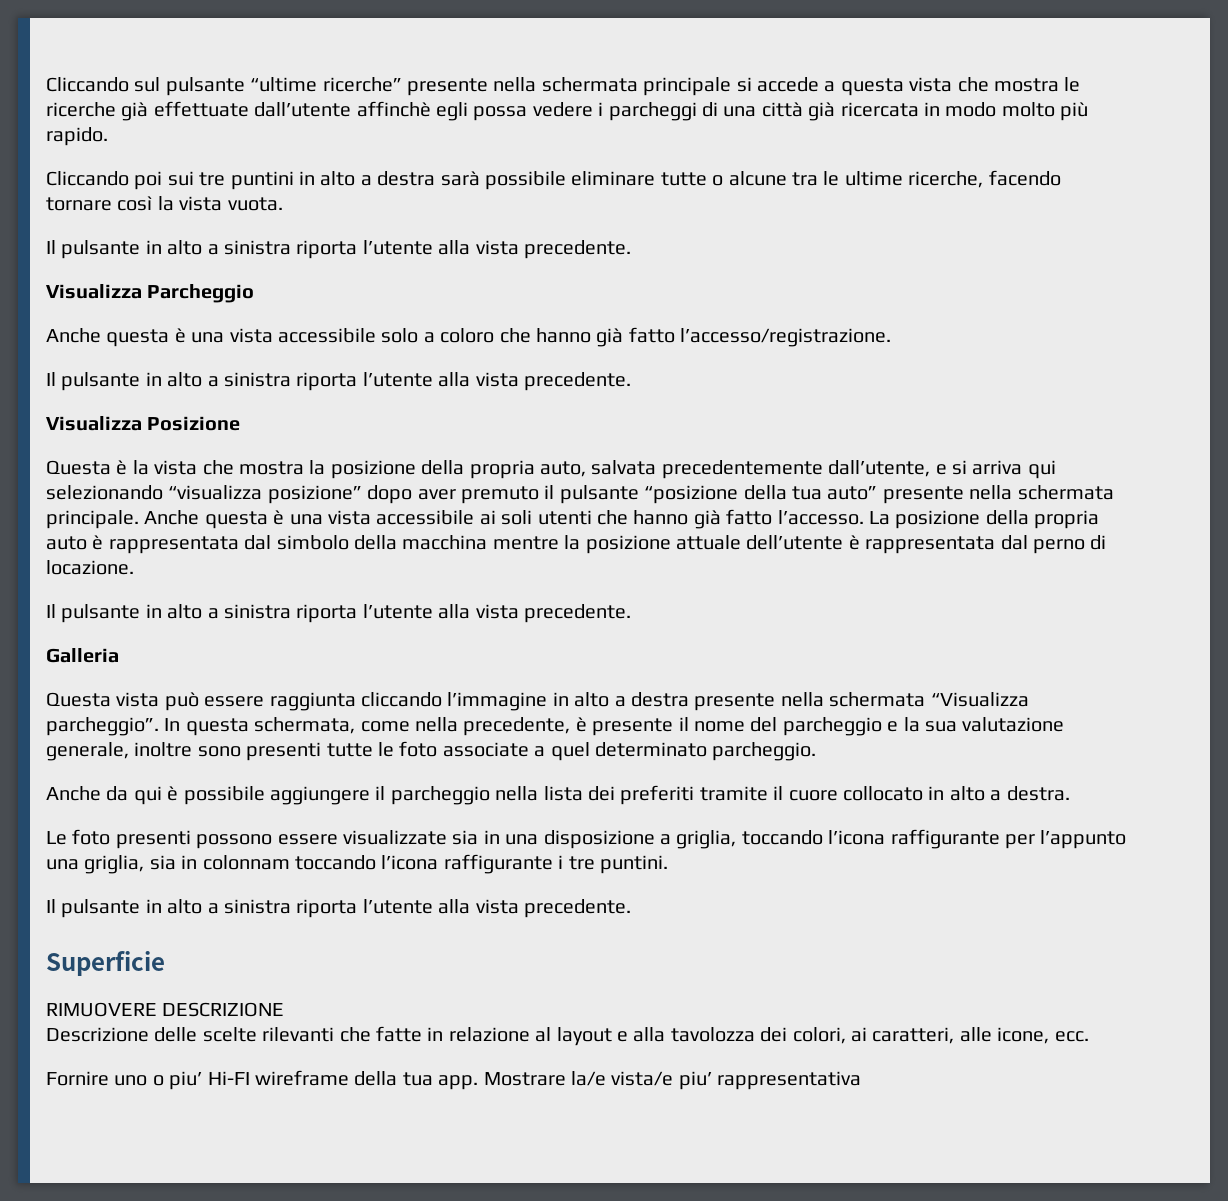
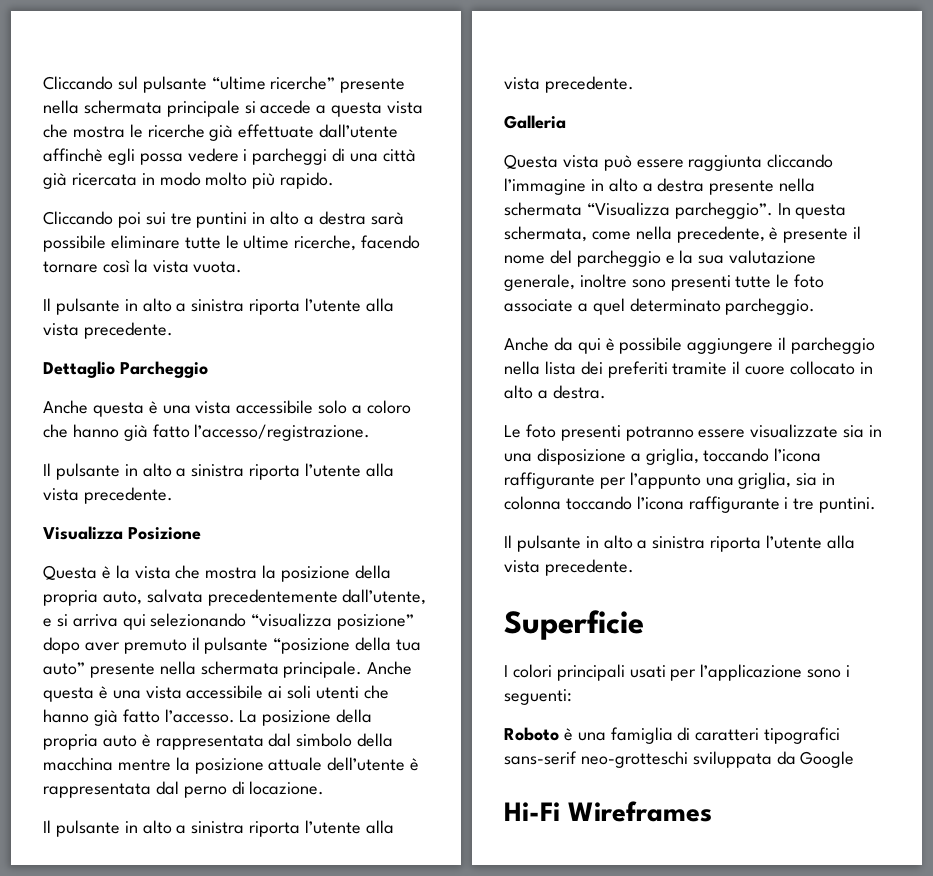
- Cliccando poi sui tre puntini in alto a destra sarà possibile eliminare tutte o alcune tra le ultime ricerche, facendo tornare così la vista vuota.
+ Cliccando poi sui tre puntini in alto a destra sarà possibile eliminare tutte le ultime ricerche, facendo tornare così la vista vuota.
- Visualizza Parcheggio
+ Dettaglio Parcheggio
- Le foto presenti possono essere visualizzate sia in una disposizione a griglia, toccando l’icona raffigurante per l’appunto una griglia, sia in colonnam toccando l’icona raffigurante i tre puntini.
+ Le foto presenti potranno essere visualizzate sia in una disposizione a griglia, toccando l’icona raffigurante per l’appunto una griglia, sia in colonna toccando l’icona raffigurante i tre puntini.
- RIMUOVERE DESCRIZIONE
- Descrizione delle scelte rilevanti che fatte in relazione al layout e alla tavolozza dei colori, ai caratteri, alle icone, ecc.
- Fornire uno o piu’ Hi-FI wireframe della tua app. Mostrare la/e vista/e piu’ rappresentativa
+ I colori principali usati per l’applicazione sono i seguenti:
+ Roboto è una famiglia di caratteri tipografici sans-serif neo-grotteschi sviluppata da Google
+ Hi-Fi Wireframes

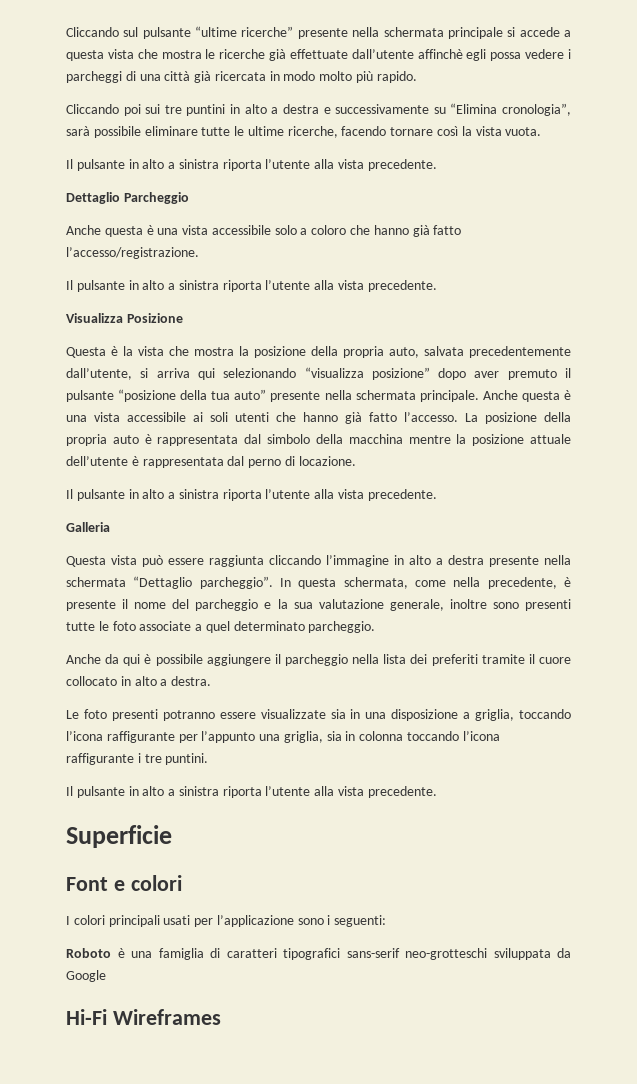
- Cliccando poi sui tre puntini in alto a destra sarà possibile eliminare tutte le ultime ricerche, facendo tornare così la vista vuota.
+ Cliccando poi sui tre puntini in alto a destra e successivamente su “Elimina cronologia”, sarà possibile eliminare tutte le ultime ricerche, facendo tornare così la vista vuota.
- Questa è la vista che mostra la posizione della propria auto, salvata precedentemente dall’utente, e si arriva qui selezionando “visualizza posizione” dopo aver premuto il pulsante “posizione della tua auto” presente nella schermata principale.
+ Questa è la vista che mostra la posizione della propria auto, salvata precedentemente dall’utente, si arriva qui selezionando “visualizza posizione” dopo aver premuto il pulsante “posizione della tua auto” presente nella schermata principale.
- Questa vista può essere raggiunta cliccando l’immagine in alto a destra presente nella schermata “Visualizza parcheggio”.
+ Questa vista può essere raggiunta cliccando l’immagine in alto a destra presente nella schermata “Dettaglio parcheggio”.
+ Font e colori

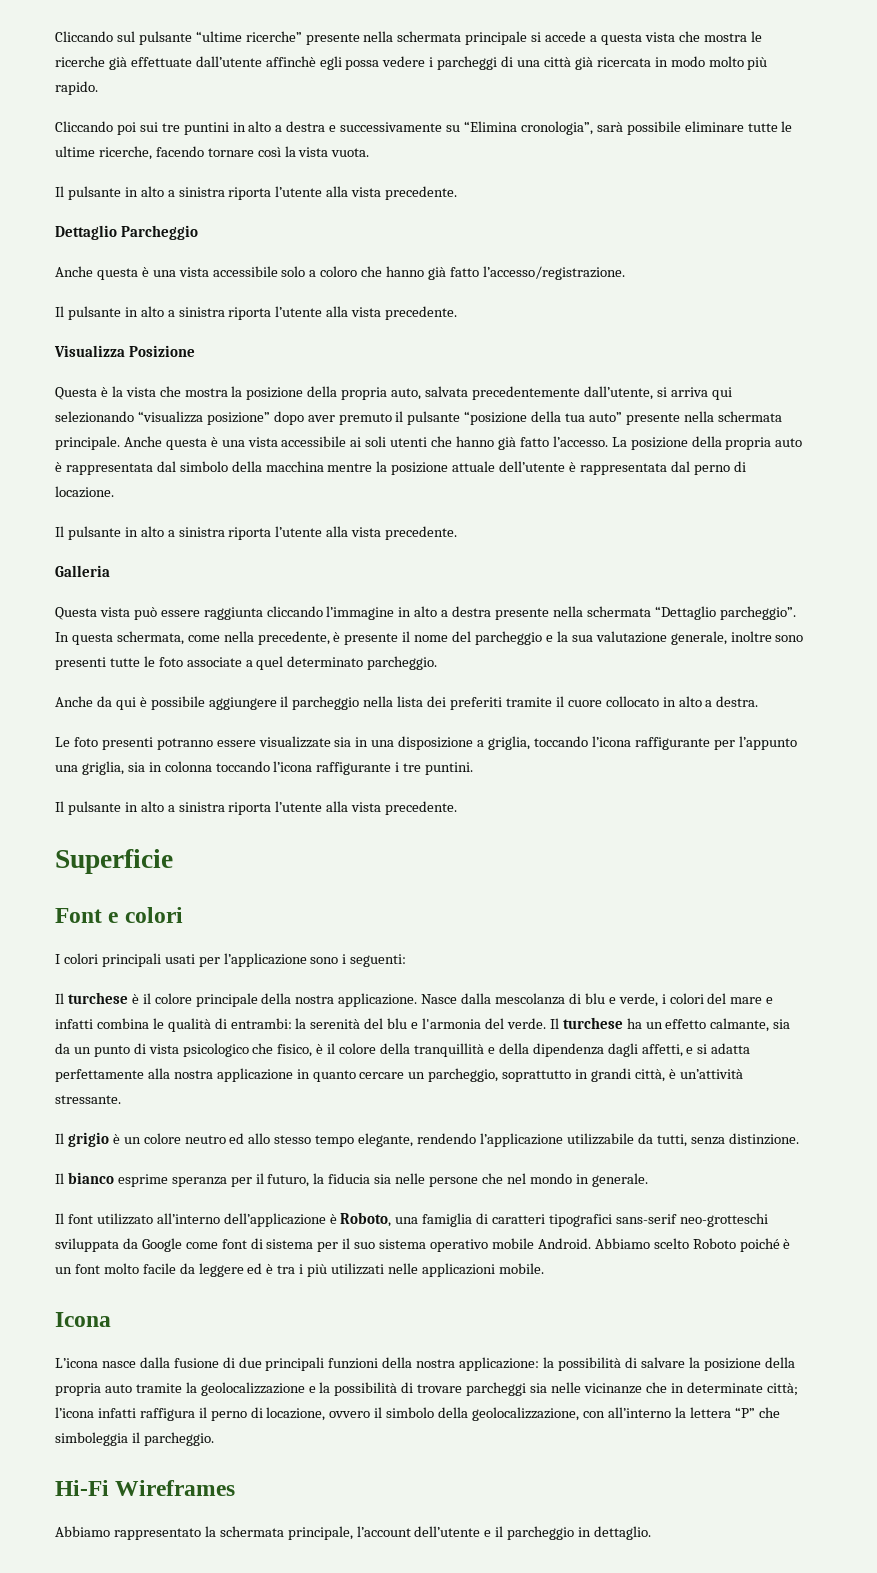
- Roboto è una famiglia di caratteri tipografici sans-serif neo-grotteschi sviluppata da Google
+ Il turchese è il colore principale della nostra applicazione. Nasce dalla mescolanza di blu e verde, i colori del mare e infatti combina le qualità di entrambi: la serenità del blu e l'armonia del verde. Il turchese ha un effetto calmante, sia da un punto di vista psicologico che fisico, è il colore della tranquillità e della dipendenza dagli affetti, e si adatta perfettamente alla nostra applicazione in quanto cercare un parcheggio, soprattutto in grandi città, è un’attività stressante.
+ Il grigio è un colore neutro ed allo stesso tempo elegante, rendendo l’applicazione utilizzabile da tutti, senza distinzione.
+ Il bianco esprime speranza per il futuro, la fiducia sia nelle persone che nel mondo in generale.
+ Il font utilizzato all’interno dell’applicazione è Roboto, una famiglia di caratteri tipografici sans-serif neo-grotteschi sviluppata da Google come font di sistema per il suo sistema operativo mobile Android. Abbiamo scelto Roboto poiché è un font molto facile da leggere ed è tra i più utilizzati nelle applicazioni mobile.
+ Icona
+ L’icona nasce dalla fusione di due principali funzioni della nostra applicazione: la possibilità di salvare la posizione della propria auto tramite la geolocalizzazione e la possibilità di trovare parcheggi sia nelle vicinanze che in determinate città; l’icona infatti raffigura il perno di locazione, ovvero il simbolo della geolocalizzazione, con all’interno la lettera “P” che simboleggia il parcheggio.
  Hi-Fi Wireframes
+ Abbiamo rappresentato la schermata principale, l’account dell’utente e il parcheggio in dettaglio.

